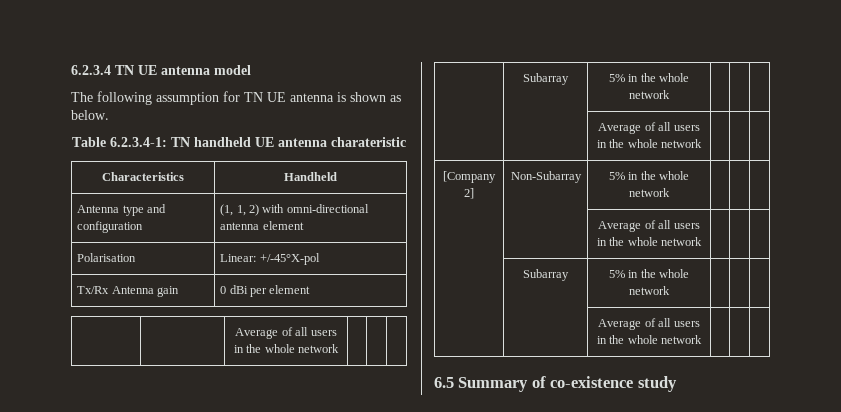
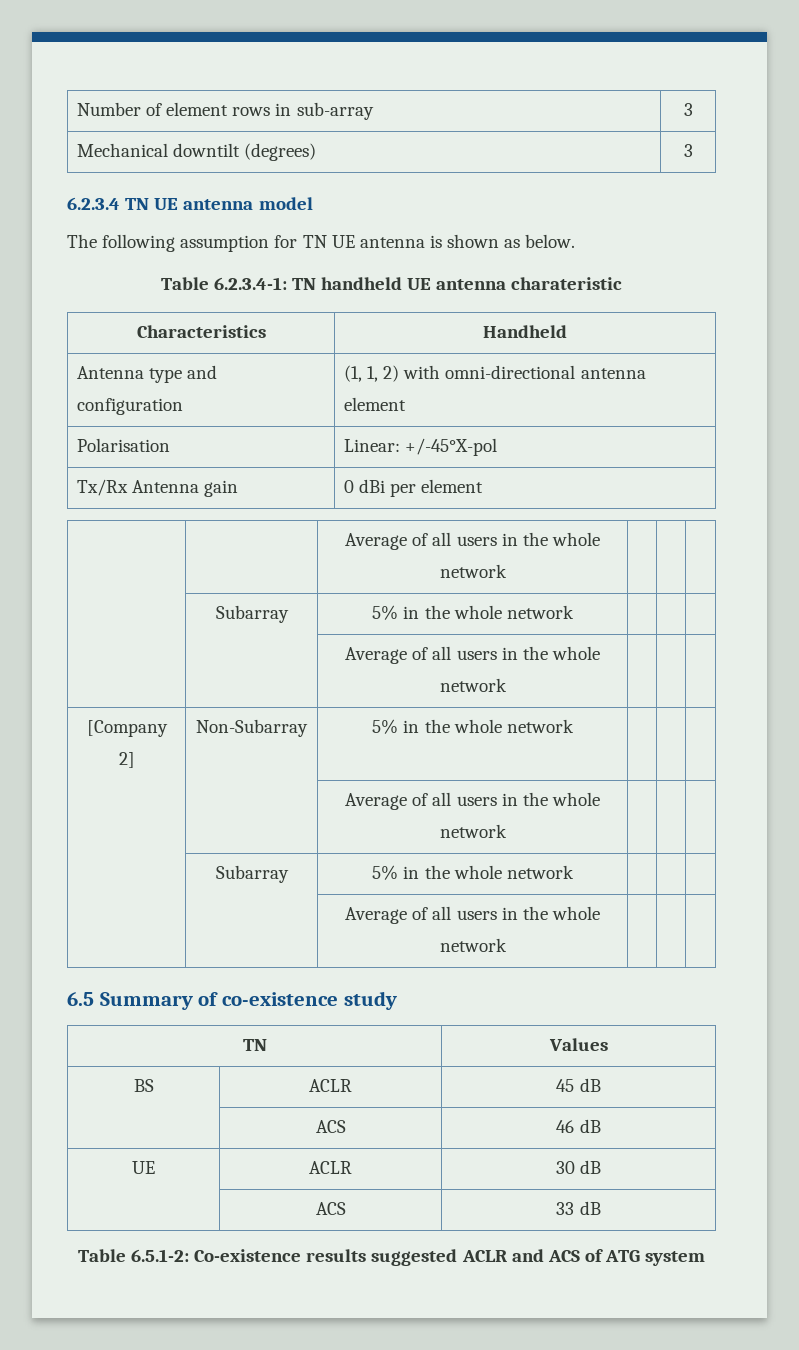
+ Number of element rows in sub-array | 3
+ Mechanical downtilt (degrees) | 3
+ TN | Values
+ BS | ACLR | 45 dB
+ | ACS | 46 dB
+ UE | ACLR | 30 dB
+ | ACS | 33 dB
+ Table 6.5.1-2: Co-existence results suggested ACLR and ACS of ATG system

